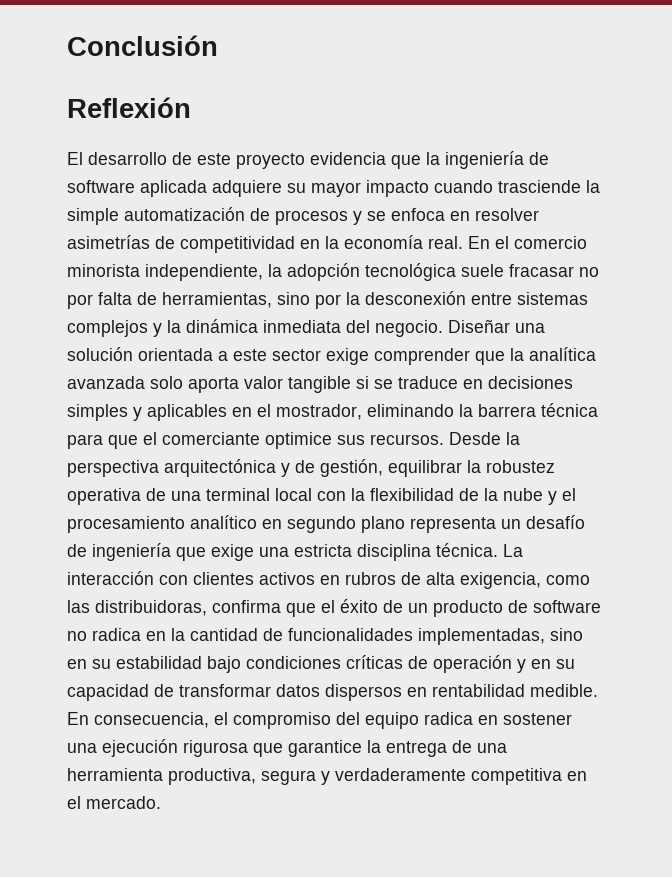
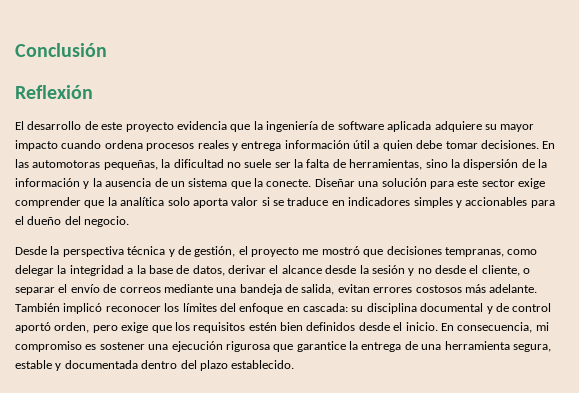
- El desarrollo de este proyecto evidencia que la ingeniería de software aplicada adquiere su mayor impacto cuando trasciende la simple automatización de procesos y se enfoca en resolver asimetrías de competitividad en la economía real. En el comercio minorista independiente, la adopción tecnológica suele fracasar no por falta de herramientas, sino por la desconexión entre sistemas complejos y la dinámica inmediata del negocio.
+ El desarrollo de este proyecto evidencia que la ingeniería de software aplicada adquiere su mayor impacto cuando ordena procesos reales y entrega información útil a quien debe tomar decisiones. En las automotoras pequeñas, la dificultad no suele ser la falta de herramientas, sino la dispersión de la información y la ausencia de un sistema que la conecte.
- Diseñar una solución orientada a este sector exige comprender que la analítica avanzada solo aporta valor tangible si se traduce en decisiones simples y aplicables en el mostrador, eliminando la barrera técnica para que el comerciante optimice sus recursos. Desde la perspectiva arquitectónica y de gestión, equilibrar la robustez operativa de una terminal local con la flexibilidad de la nube y el procesamiento analítico en segundo plano representa un desafío de ingeniería que exige una estricta disciplina técnica. La interacción con clientes activos en rubros de alta exigencia, como las distribuidoras, confirma que el éxito de un producto de software no radica en la cantidad de funcionalidades implementadas, sino en su estabilidad bajo condiciones críticas de operación y en su capacidad de transformar datos dispersos en rentabilidad medible. En consecuencia, el compromiso del equipo radica en sostener una ejecución rigurosa que garantice la entrega de una herramienta productiva, segura y verdaderamente competitiva en el mercado.
+ Diseñar una solución para este sector exige comprender que la analítica solo aporta valor si se traduce en indicadores simples y accionables para el dueño del negocio.
+ Desde la perspectiva técnica y de gestión, el proyecto me mostró que decisiones tempranas, como delegar la integridad a la base de datos, derivar el alcance desde la sesión y no desde el cliente, o separar el envío de correos mediante una bandeja de salida, evitan errores costosos más adelante. También implicó reconocer los límites del enfoque en cascada: su disciplina documental y de control aportó orden, pero exige que los requisitos estén bien definidos desde el inicio. En consecuencia, mi compromiso es sostener una ejecución rigurosa que garantice la entrega de una herramienta segura, estable y documentada dentro del plazo establecido.

